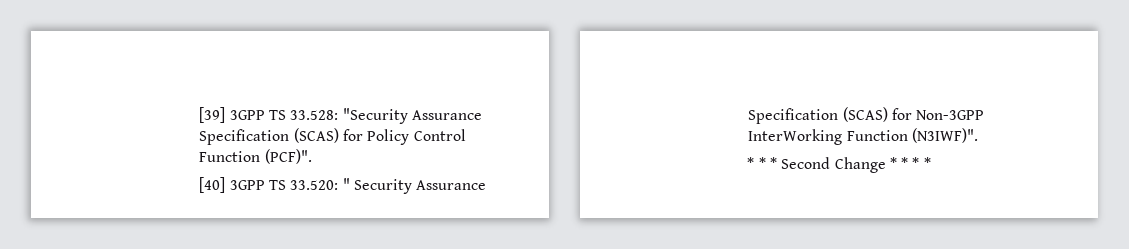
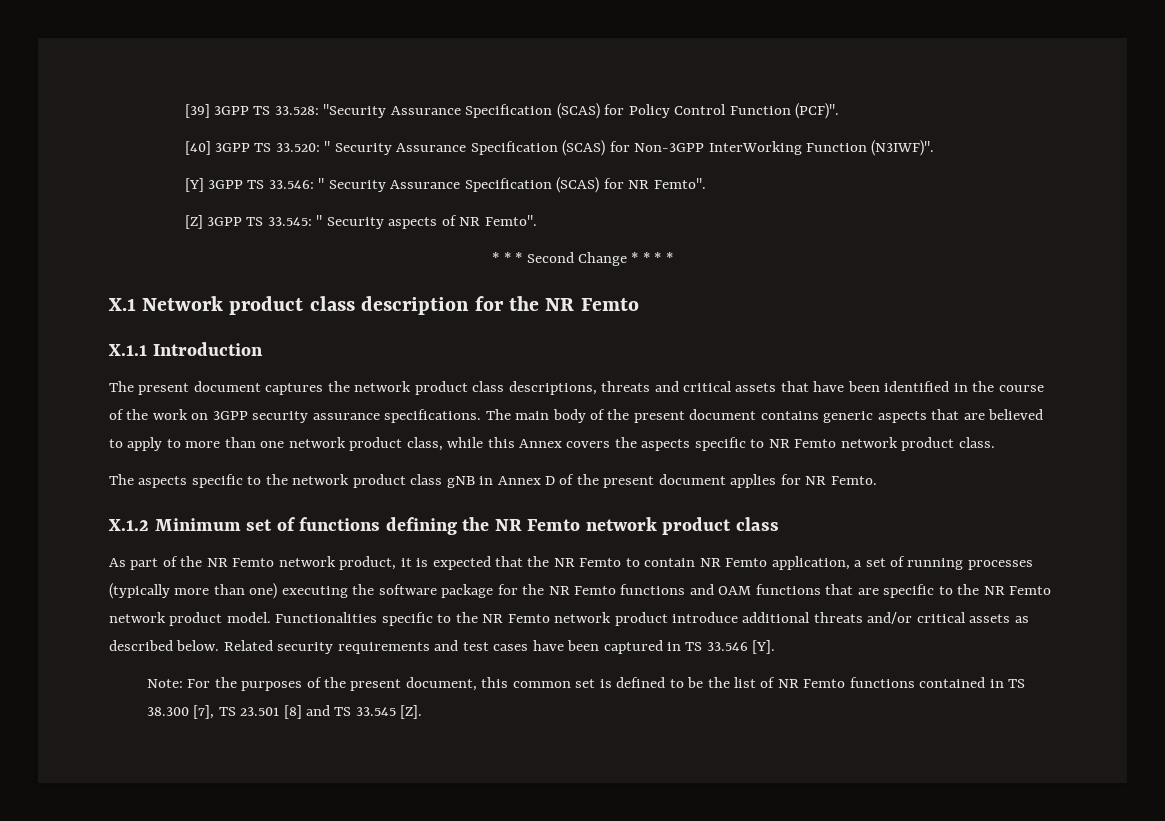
+ [Y] 3GPP TS 33.546: " Security Assurance Specification (SCAS) for NR Femto".
+ [Z] 3GPP TS 33.545: " Security aspects of NR Femto".
+ X.1 Network product class description for the NR Femto
+ X.1.1 Introduction
+ The present document captures the network product class descriptions, threats and critical assets that have been identified in the course of the work on 3GPP security assurance specifications. The main body of the present document contains generic aspects that are believed to apply to more than one network product class, while this Annex covers the aspects specific to NR Femto network product class.
+ The aspects specific to the network product class gNB in Annex D of the present document applies for NR Femto.
+ X.1.2 Minimum set of functions defining the NR Femto network product class
+ As part of the NR Femto network product, it is expected that the NR Femto to contain NR Femto application, a set of running processes (typically more than one) executing the software package for the NR Femto functions and OAM functions that are specific to the NR Femto network product model. Functionalities specific to the NR Femto network product introduce additional threats and/or critical assets as described below. Related security requirements and test cases have been captured in TS 33.546 [Y].
+ Note: For the purposes of the present document, this common set is defined to be the list of NR Femto functions contained in TS 38.300 [7], TS 23.501 [8] and TS 33.545 [Z].

